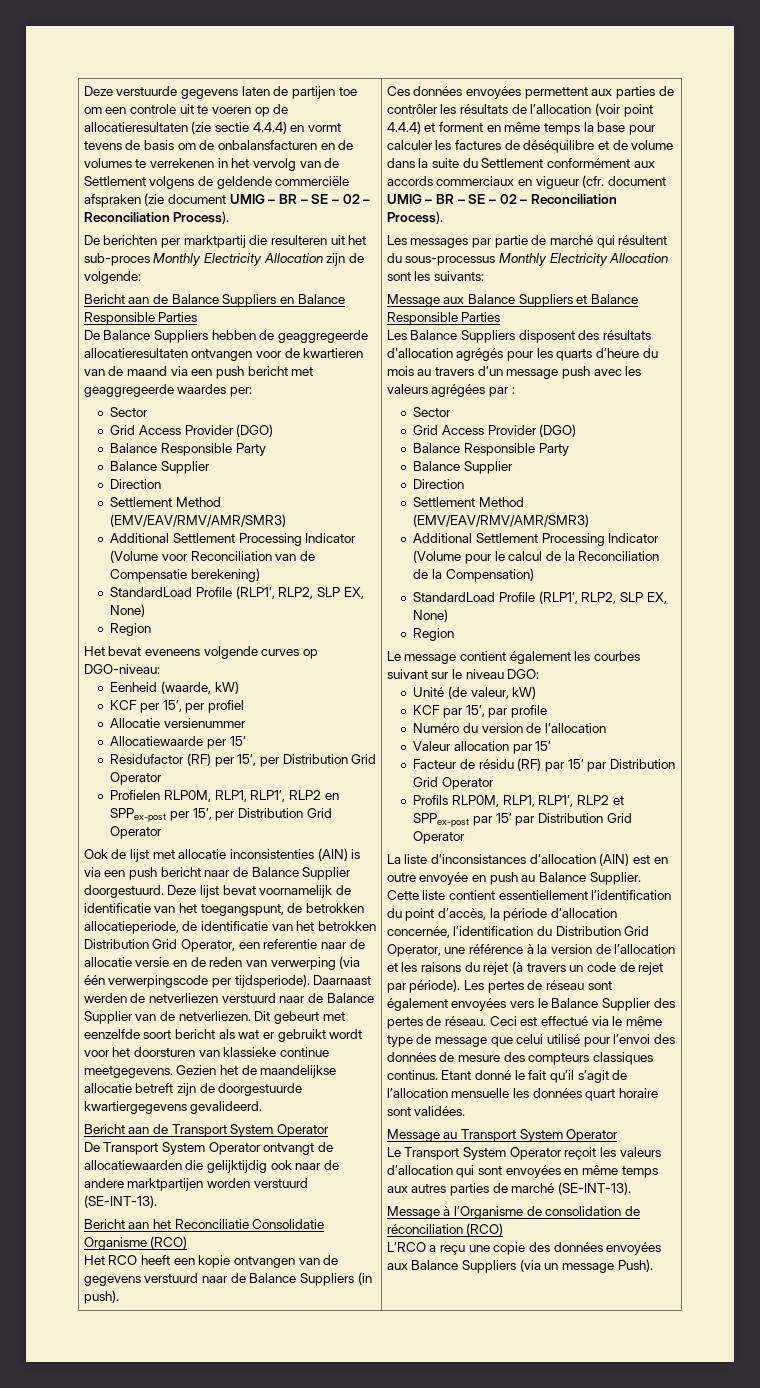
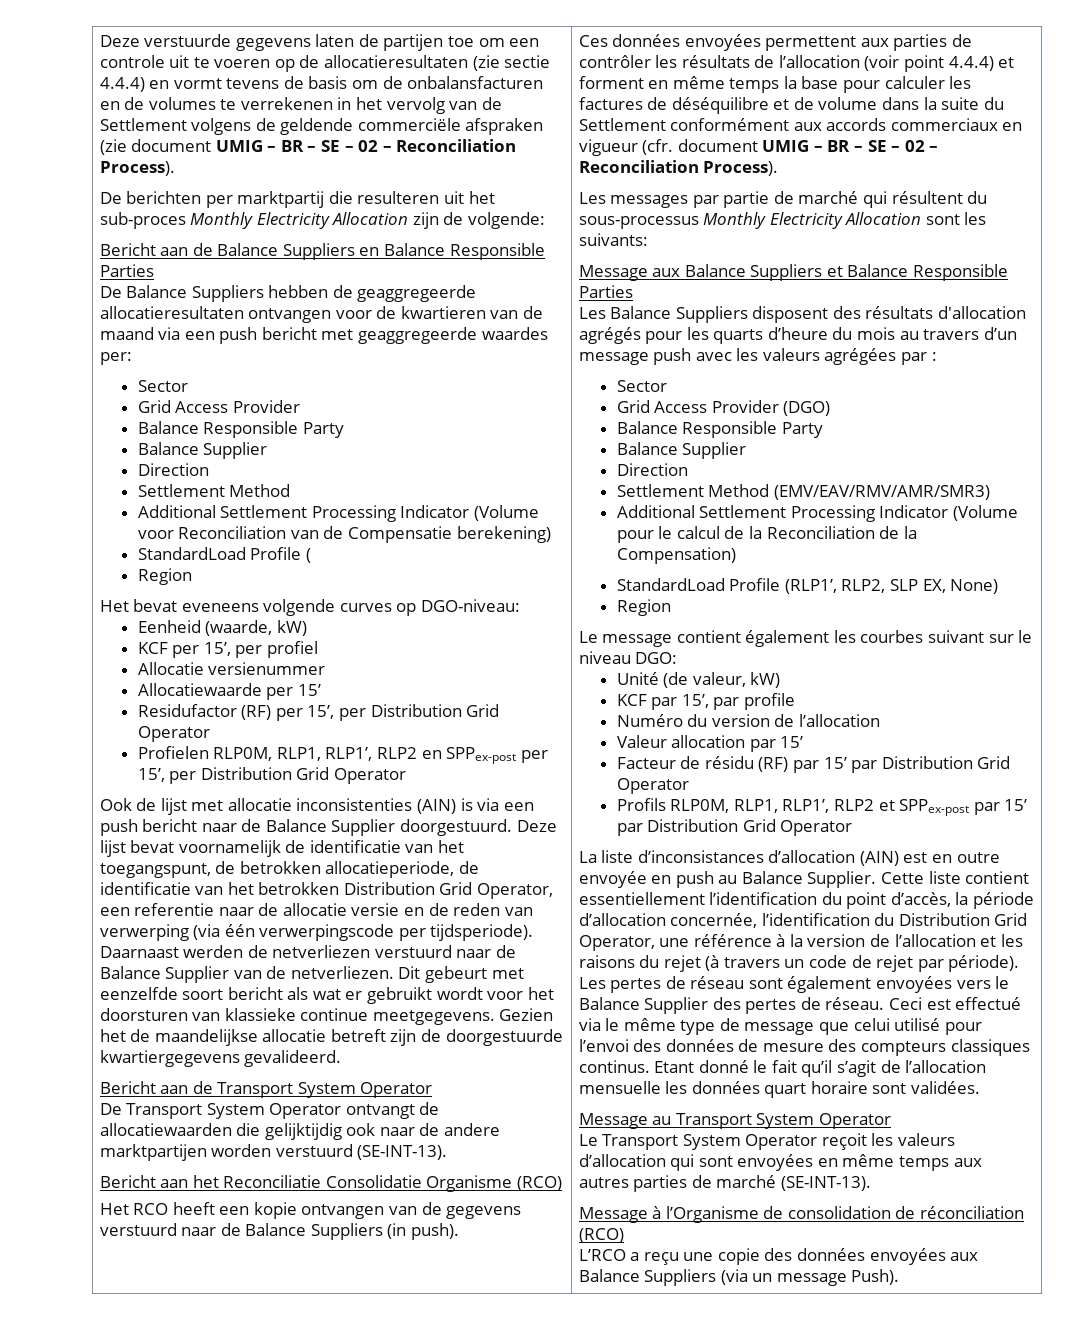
  De Balance Suppliers hebben de geaggregeerde allocatieresultaten ontvangen voor de kwartieren van de maand via een push bericht met geaggregeerde waardes per:
  Sector
- Grid Access Provider (DGO)
+ Grid Access Provider
  Balance Responsible Party
  Balance Supplier
  Direction
- Settlement Method (EMV/EAV/RMV/AMR/SMR3)
+ Settlement Method
  Additional Settlement Processing Indicator (Volume voor Reconciliation van de Compensatie berekening)
- StandardLoad Profile (RLP1’, RLP2, SLP EX, None)
+ StandardLoad Profile (

